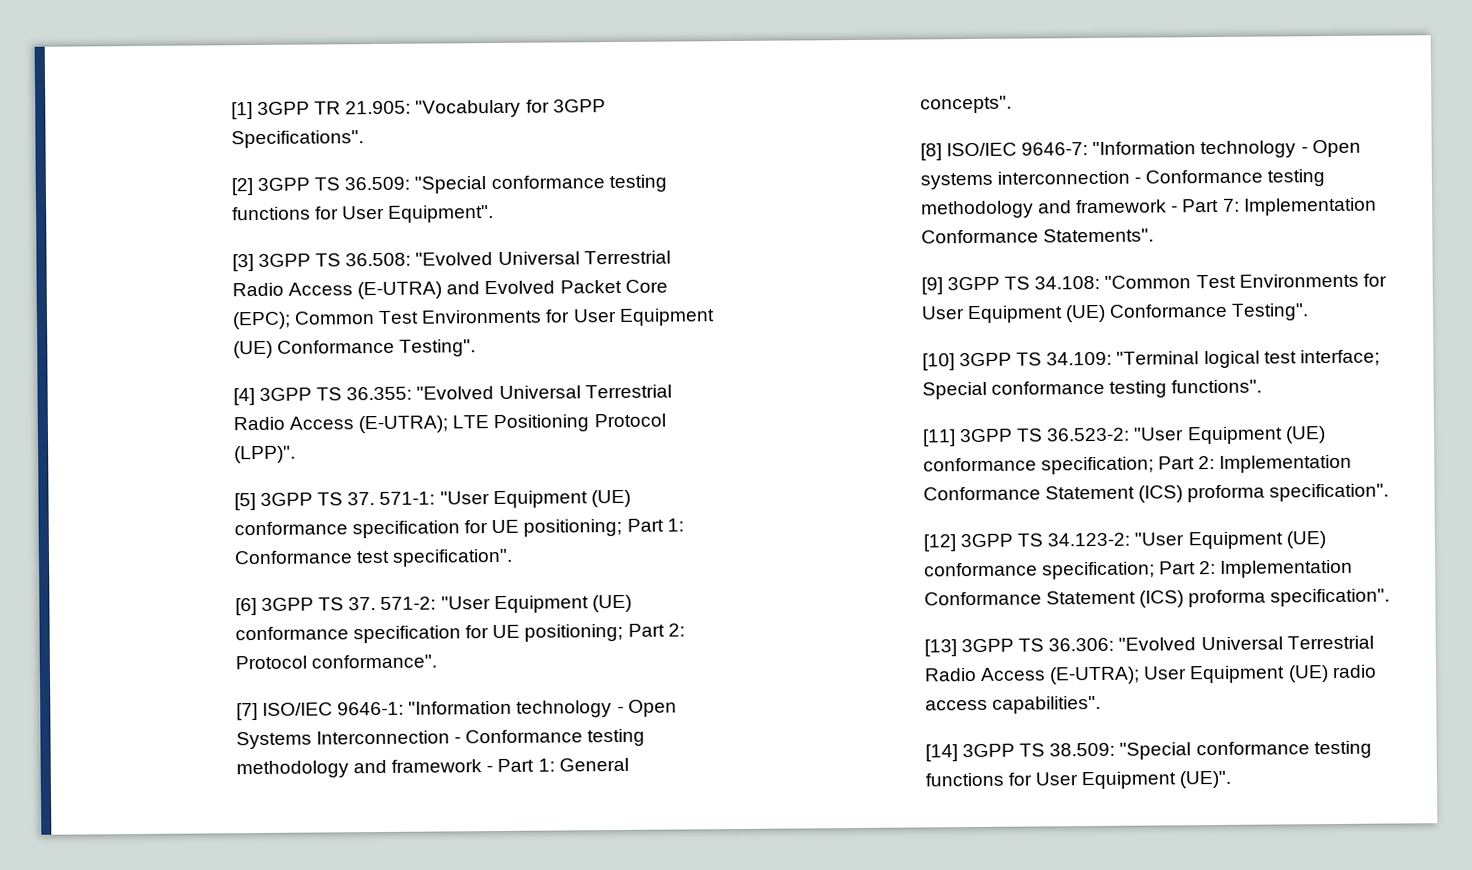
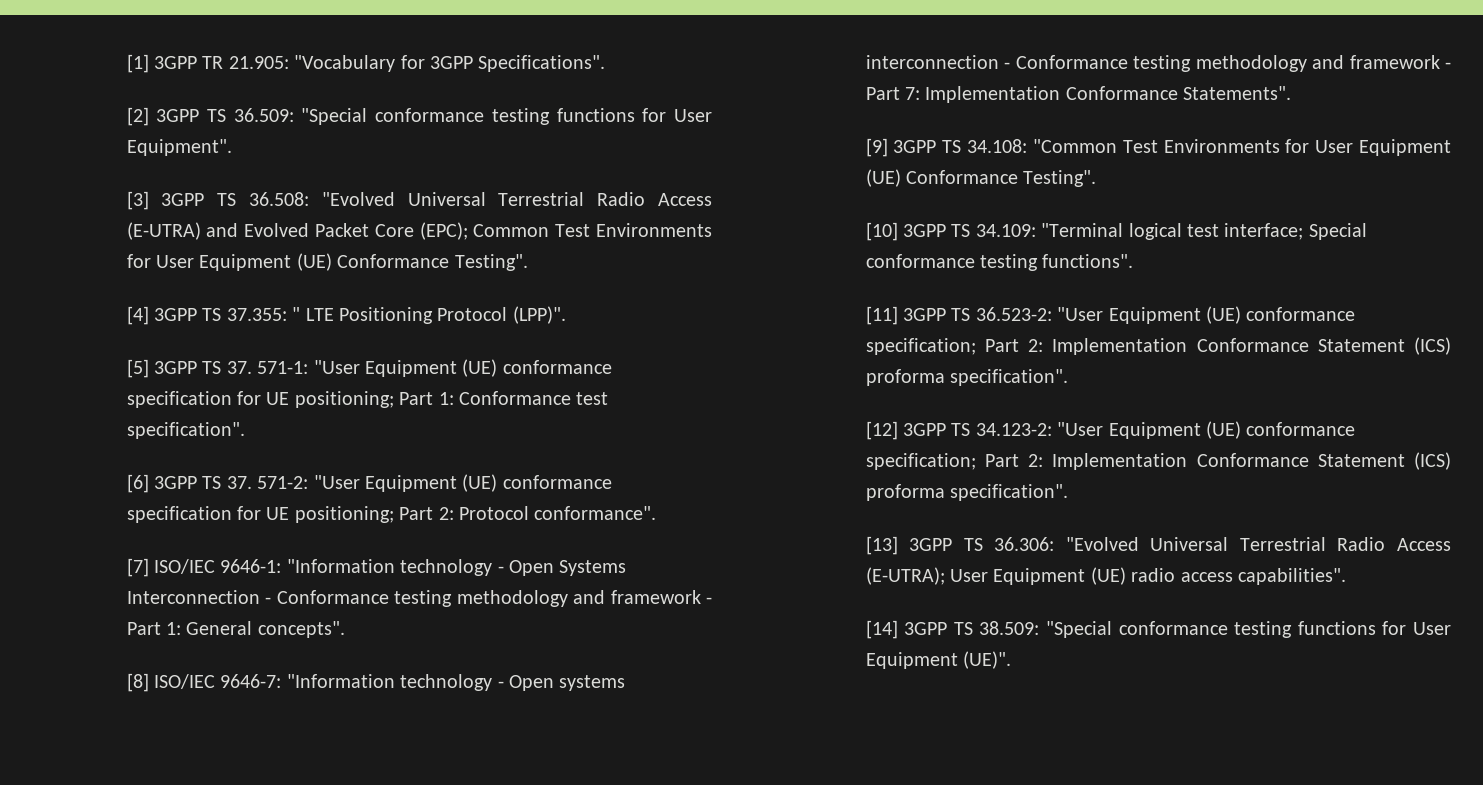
- [4] 3GPP TS 36.355: "Evolved Universal Terrestrial Radio Access (E-UTRA); LTE Positioning Protocol (LPP)".
+ [4] 3GPP TS 37.355: " LTE Positioning Protocol (LPP)".

